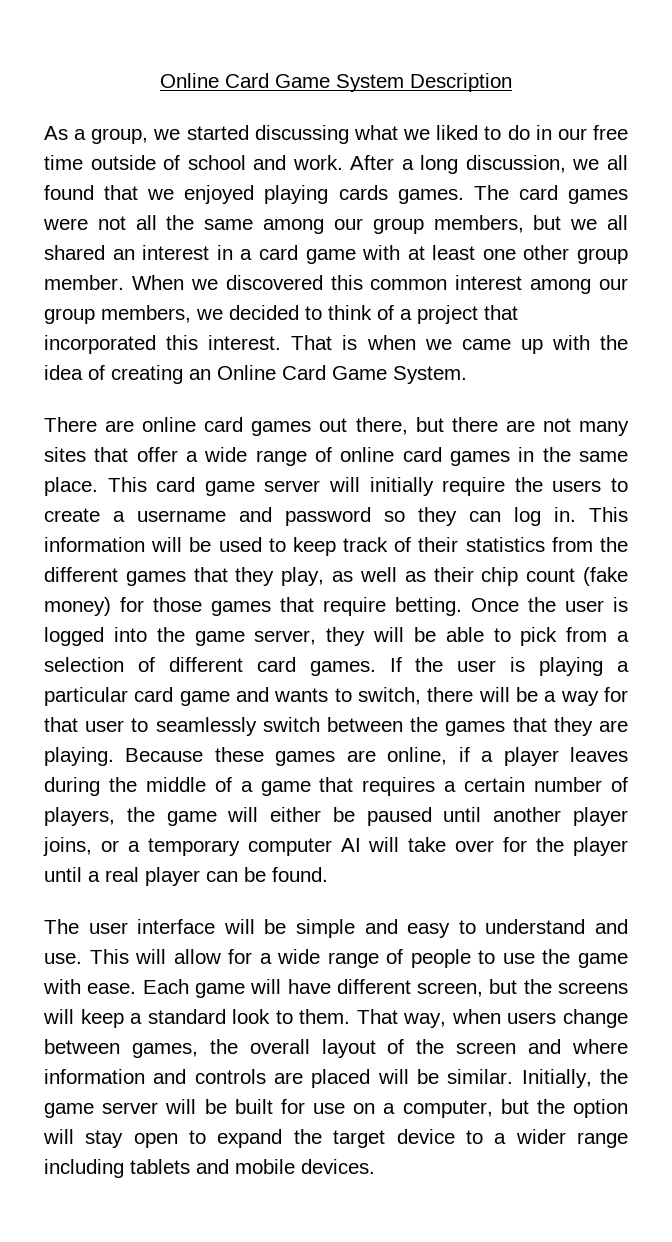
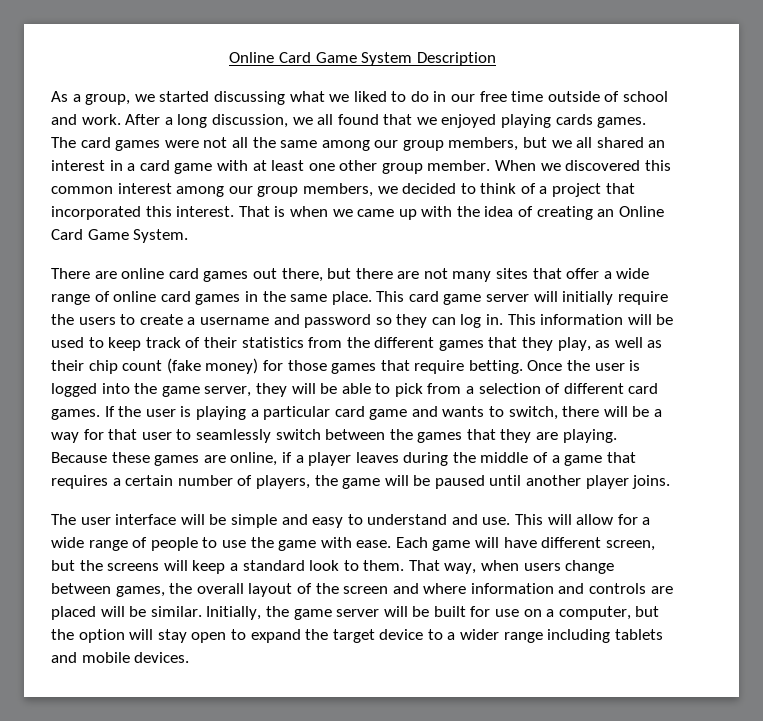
- Because these games are online, if a player leaves during the middle of a game that requires a certain number of players, the game will either be paused until another player joins, or a temporary computer AI will take over for the player until a real player can be found.
+ Because these games are online, if a player leaves during the middle of a game that requires a certain number of players, the game will be paused until another player joins.

